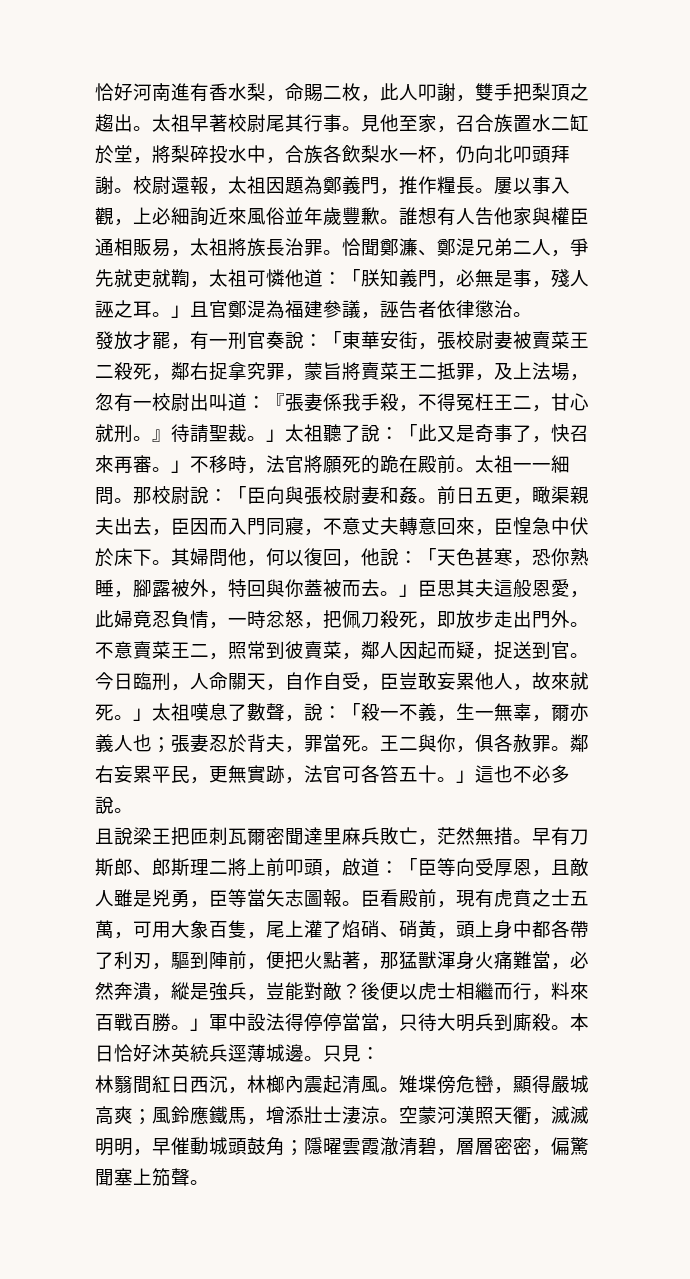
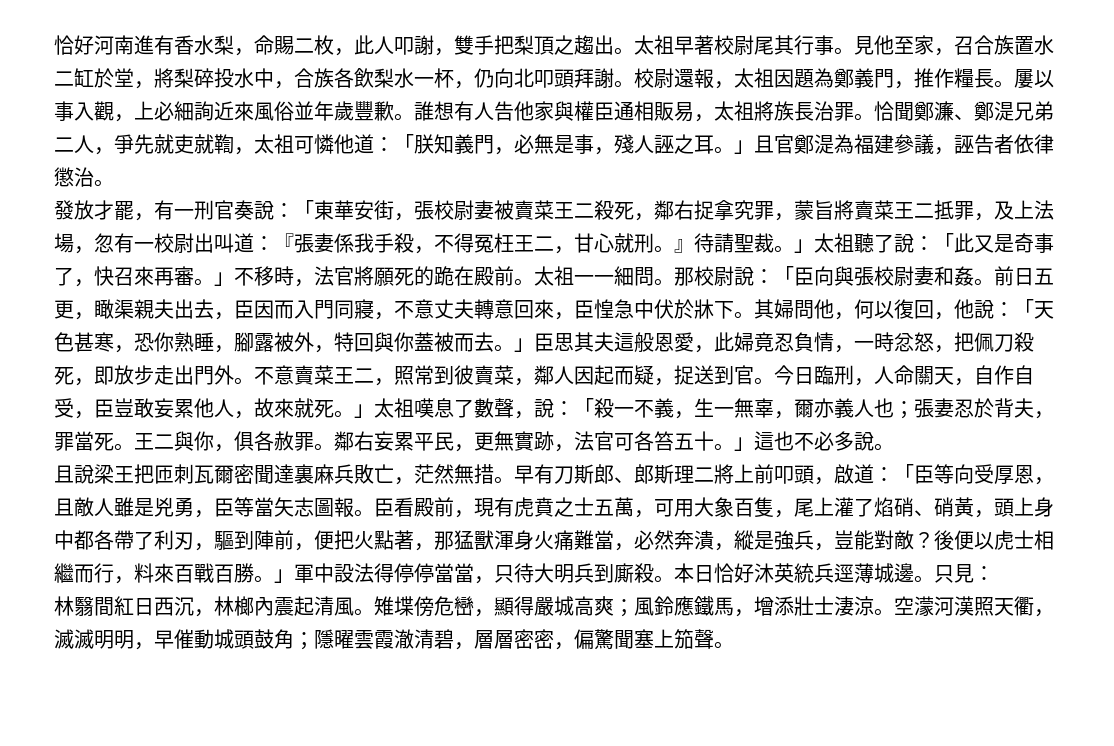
- 前日五更，瞰渠親夫出去，臣因而入門同寢，不意丈夫轉意回來，臣惶急中伏於床下。
+ 前日五更，瞰渠親夫出去，臣因而入門同寢，不意丈夫轉意回來，臣惶急中伏於牀下。
- 且說梁王把匝刺瓦爾密聞達里麻兵敗亡，茫然無措。
+ 且說梁王把匝刺瓦爾密聞達裏麻兵敗亡，茫然無措。
- 空蒙河漢照天衢，滅滅明明，早催動城頭鼓角；隱曜雲霞澈清碧，層層密密，偏驚聞塞上笳聲。
+ 空濛河漢照天衢，滅滅明明，早催動城頭鼓角；隱曜雲霞澈清碧，層層密密，偏驚聞塞上笳聲。

